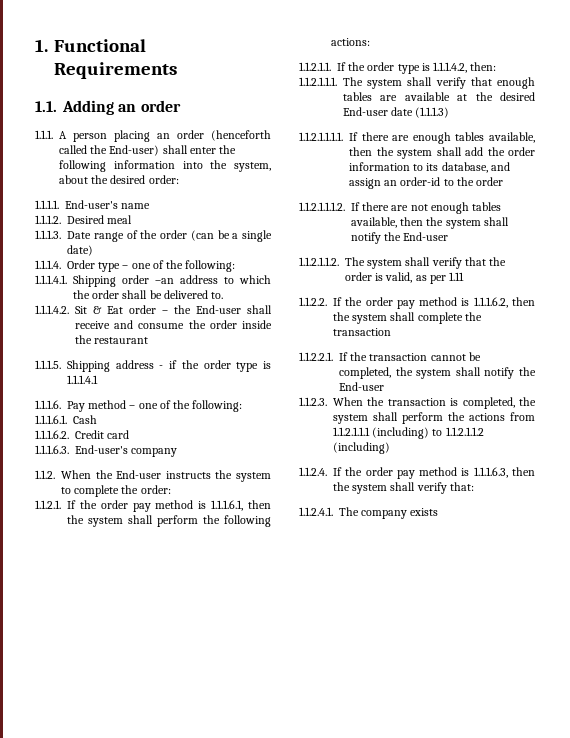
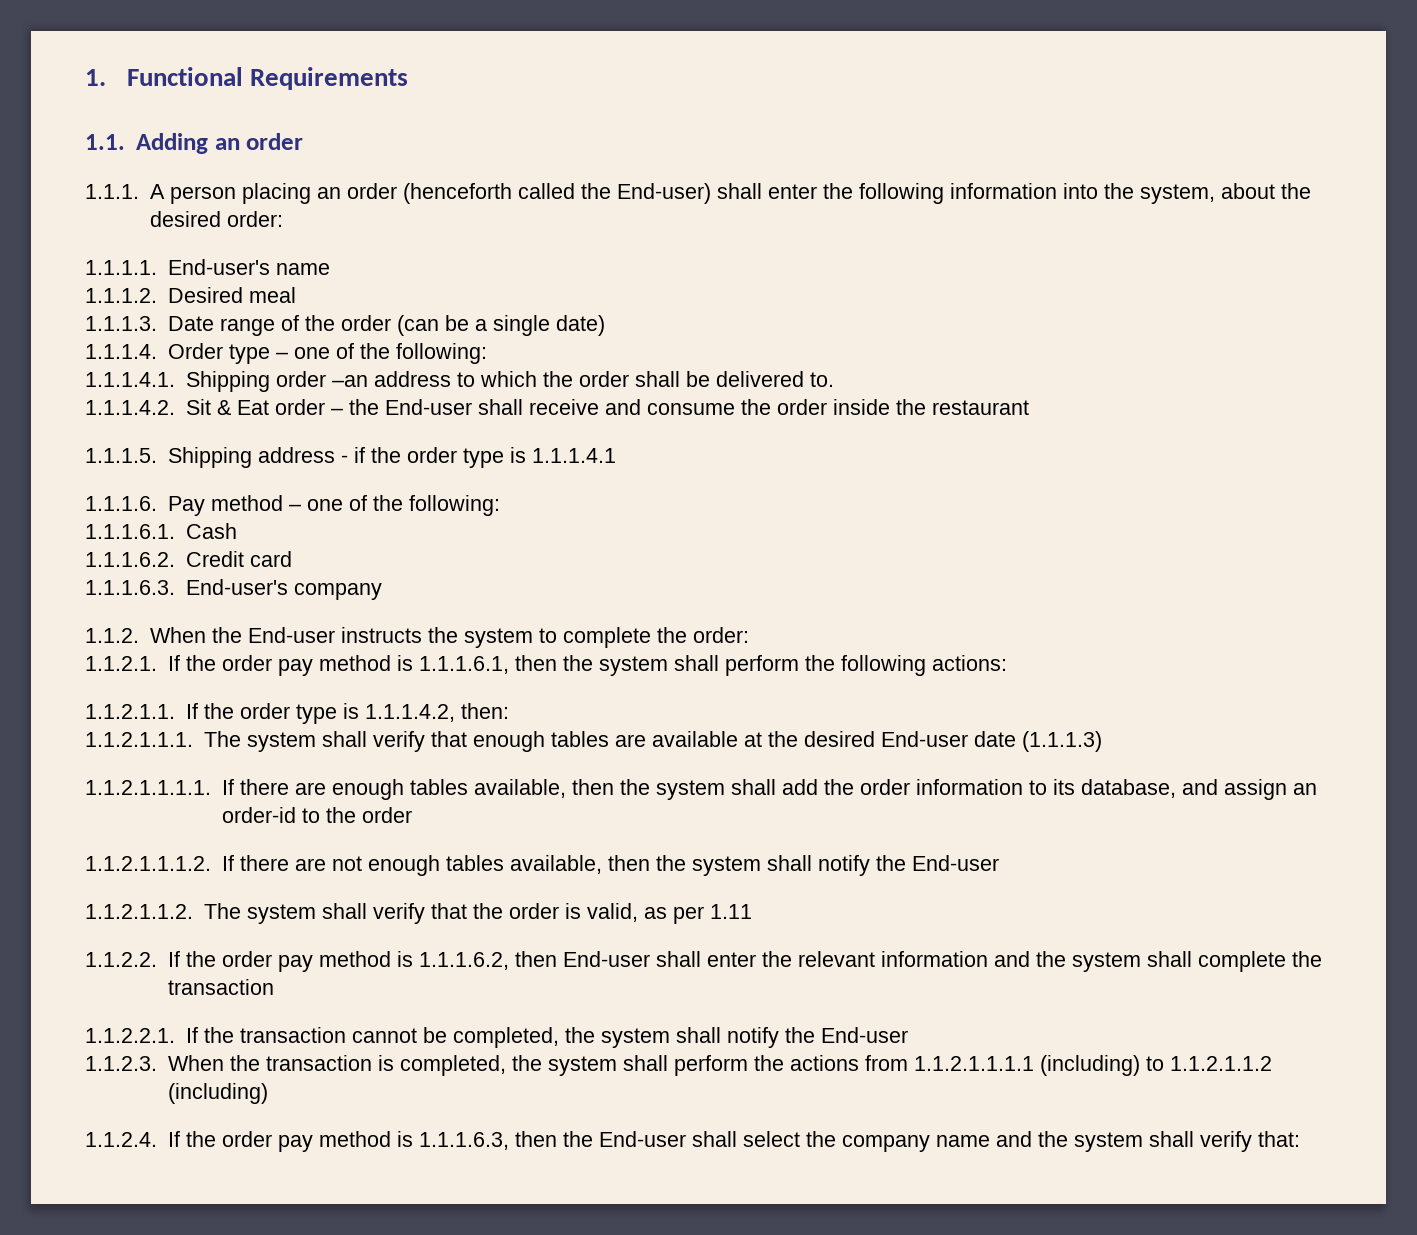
- 1.1.2.2. If the order pay method is 1.1.1.6.2, then the system shall complete the transaction
+ 1.1.2.2. If the order pay method is 1.1.1.6.2, then End-user shall enter the relevant information and the system shall complete the transaction
- 1.1.2.3. When the transaction is completed, the system shall perform the actions from 1.1.2.1.1.1 (including) to 1.1.2.1.1.2 (including)
+ 1.1.2.3. When the transaction is completed, the system shall perform the actions from 1.1.2.1.1.1.1 (including) to 1.1.2.1.1.2 (including)
- 1.1.2.4. If the order pay method is 1.1.1.6.3, then the system shall verify that:
+ 1.1.2.4. If the order pay method is 1.1.1.6.3, then the End-user shall select the company name and the system shall verify that:
- 1.1.2.4.1. The company exists

